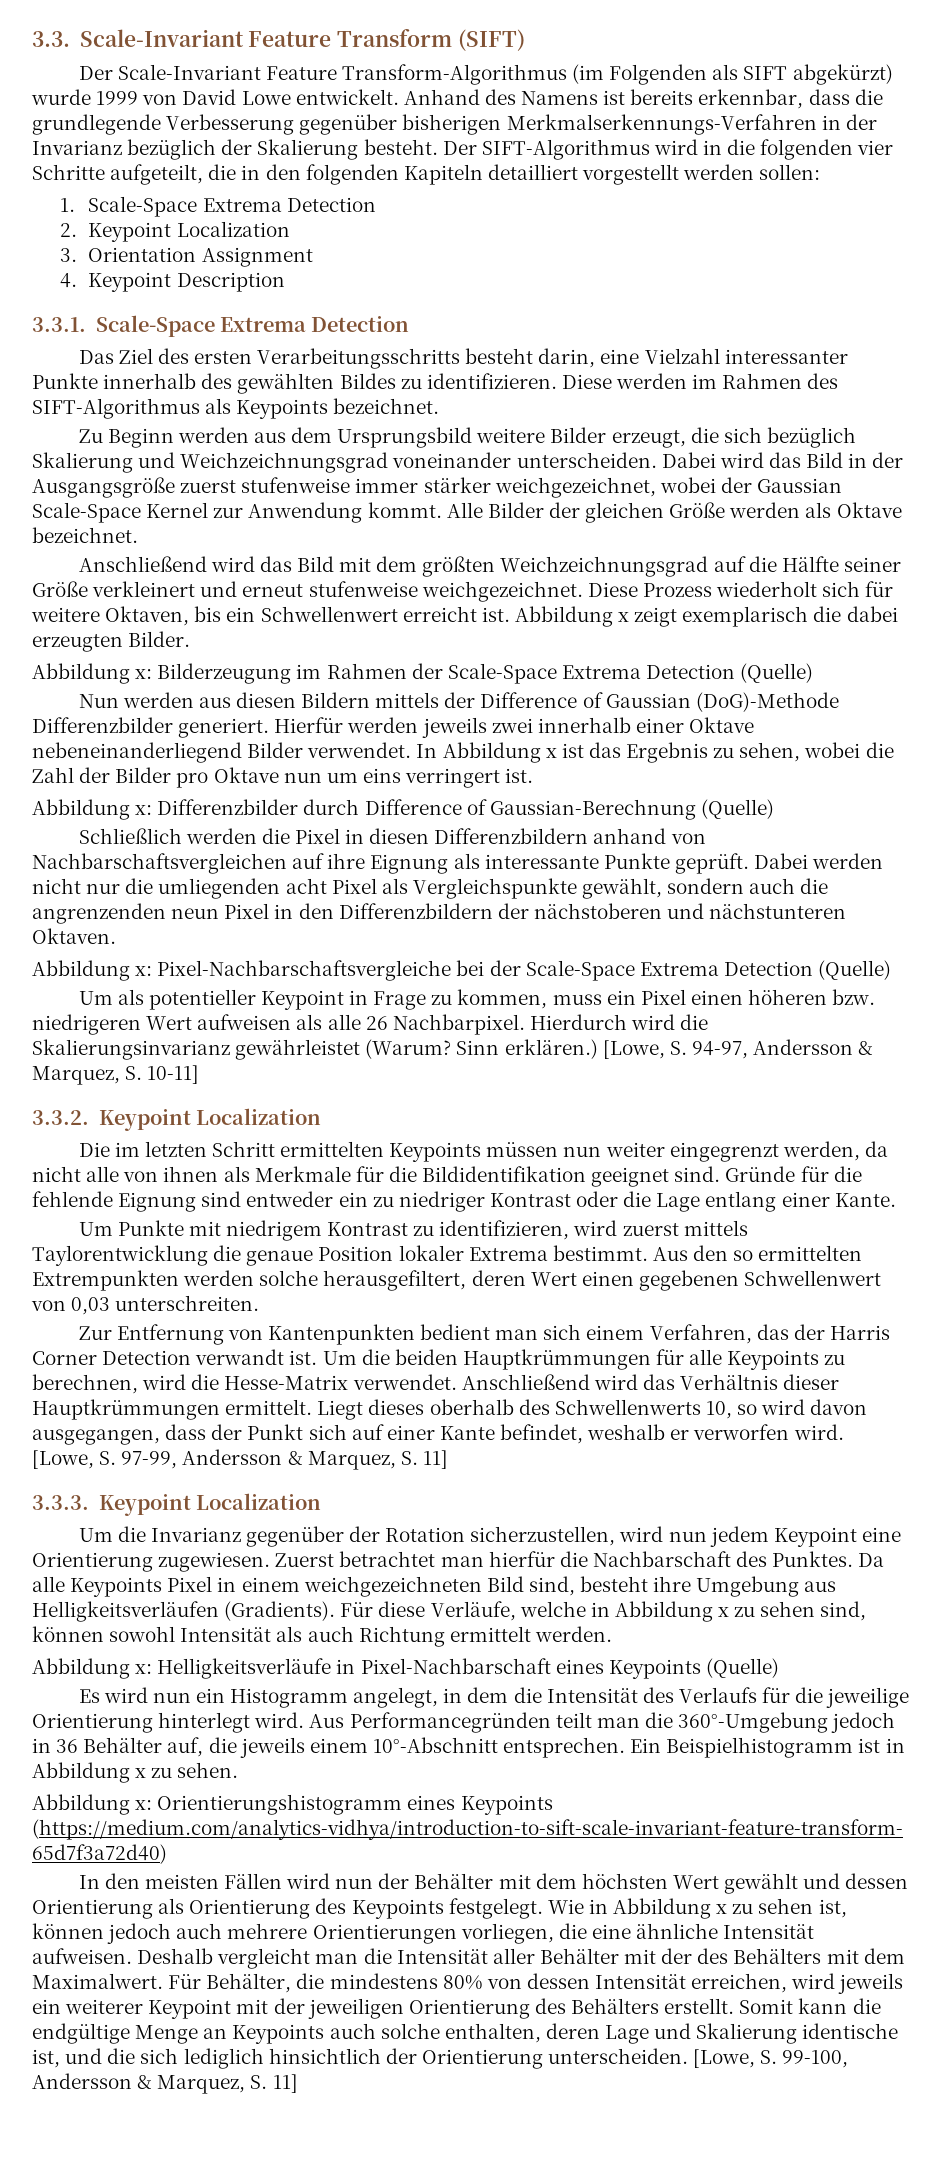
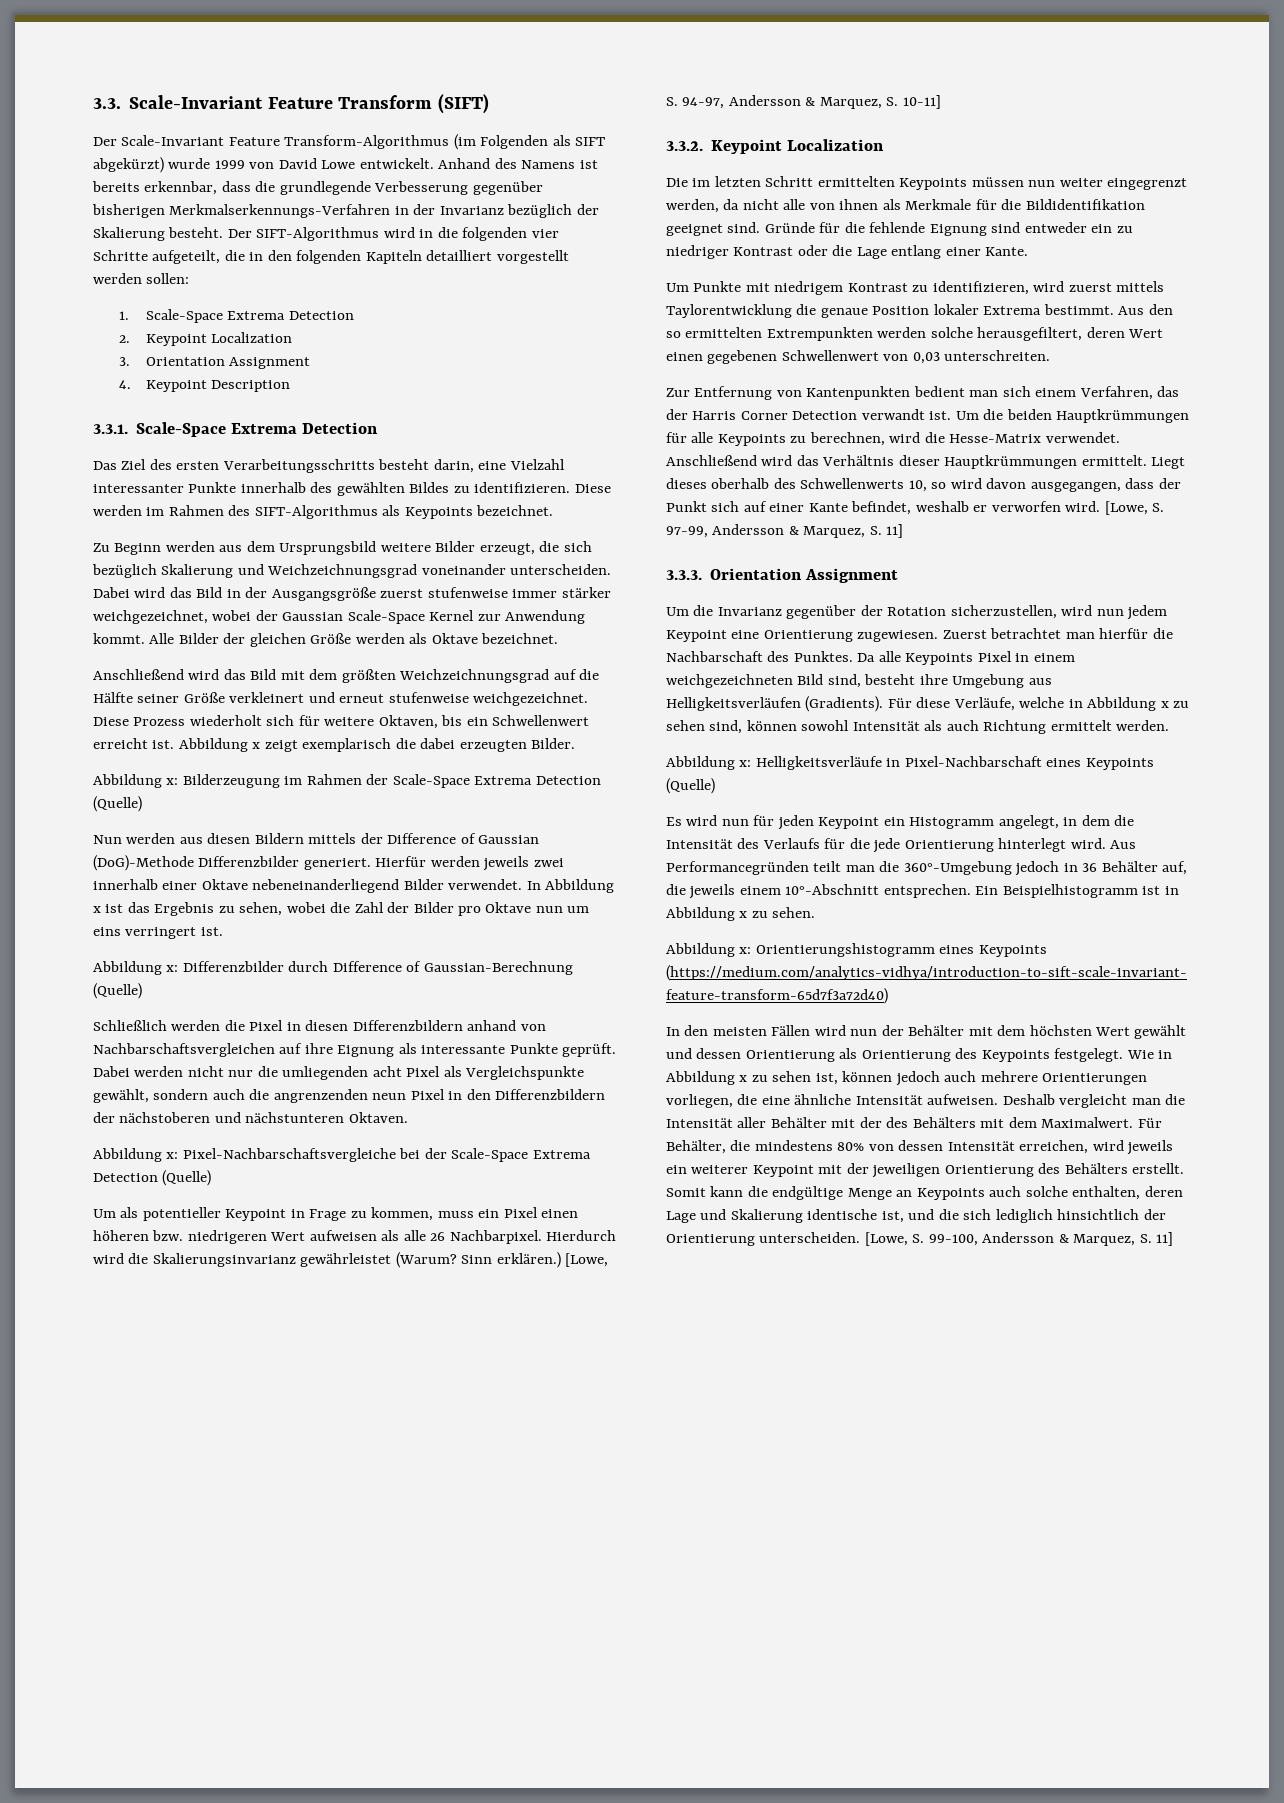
- 3.3.3. Keypoint Localization
+ 3.3.3. Orientation Assignment
- Es wird nun ein Histogramm angelegt, in dem die Intensität des Verlaufs für die jeweilige Orientierung hinterlegt wird.
+ Es wird nun für jeden Keypoint ein Histogramm angelegt, in dem die Intensität des Verlaufs für die jede Orientierung hinterlegt wird.

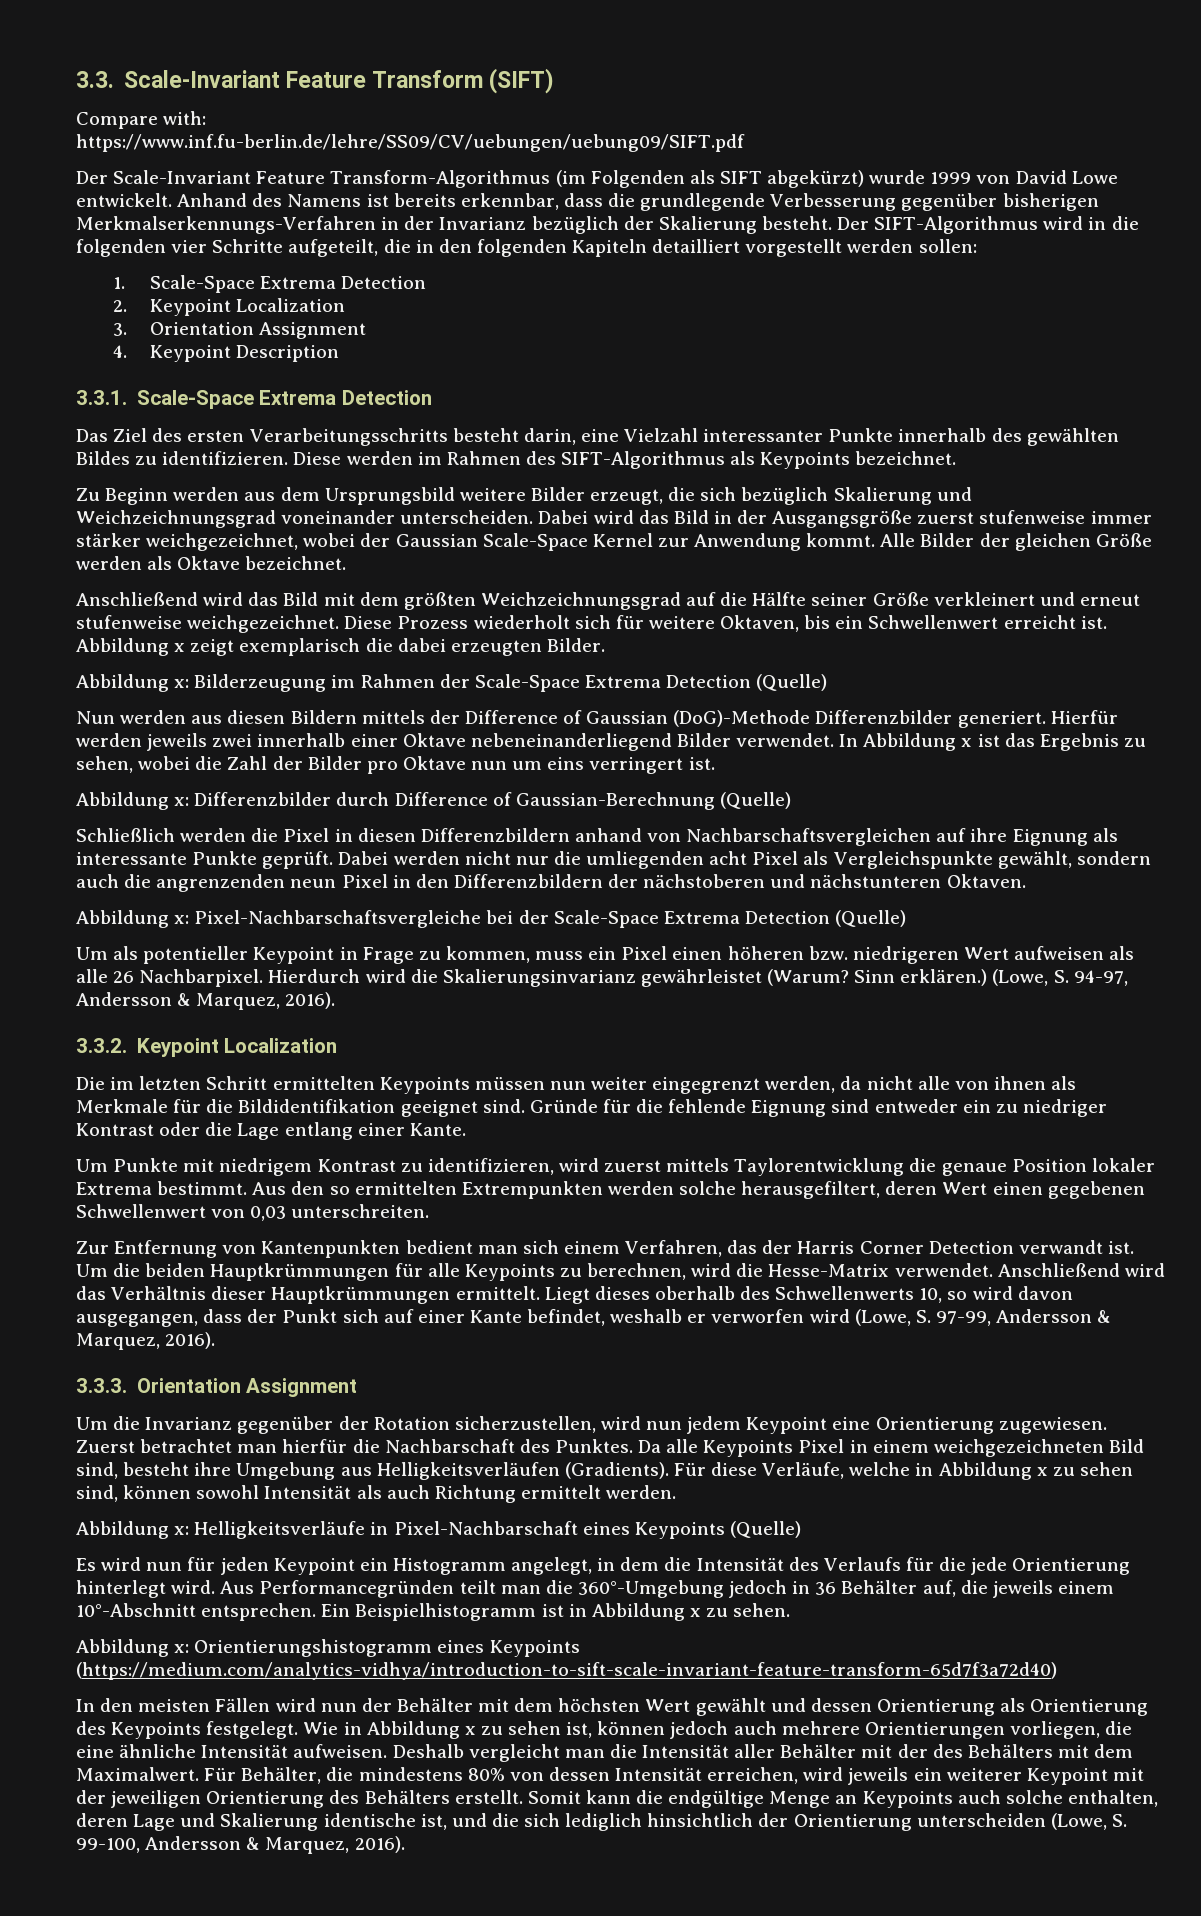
+ Compare with:
+ https://www.inf.fu-berlin.de/lehre/SS09/CV/uebungen/uebung09/SIFT.pdf
- [Lowe, S. 94-97, Andersson & Marquez, S. 10-11]
+ (Lowe, S. 94-97, Andersson & Marquez, 2016).
- Liegt dieses oberhalb des Schwellenwerts 10, so wird davon ausgegangen, dass der Punkt sich auf einer Kante befindet, weshalb er verworfen wird. [Lowe, S. 97-99, Andersson & Marquez, S. 11]
+ Liegt dieses oberhalb des Schwellenwerts 10, so wird davon ausgegangen, dass der Punkt sich auf einer Kante befindet, weshalb er verworfen wird (Lowe, S. 97-99, Andersson & Marquez, 2016).
- Somit kann die endgültige Menge an Keypoints auch solche enthalten, deren Lage und Skalierung identische ist, und die sich lediglich hinsichtlich der Orientierung unterscheiden. [Lowe, S. 99-100, Andersson & Marquez, S. 11]
+ Somit kann die endgültige Menge an Keypoints auch solche enthalten, deren Lage und Skalierung identische ist, und die sich lediglich hinsichtlich der Orientierung unterscheiden (Lowe, S. 99-100, Andersson & Marquez, 2016).

